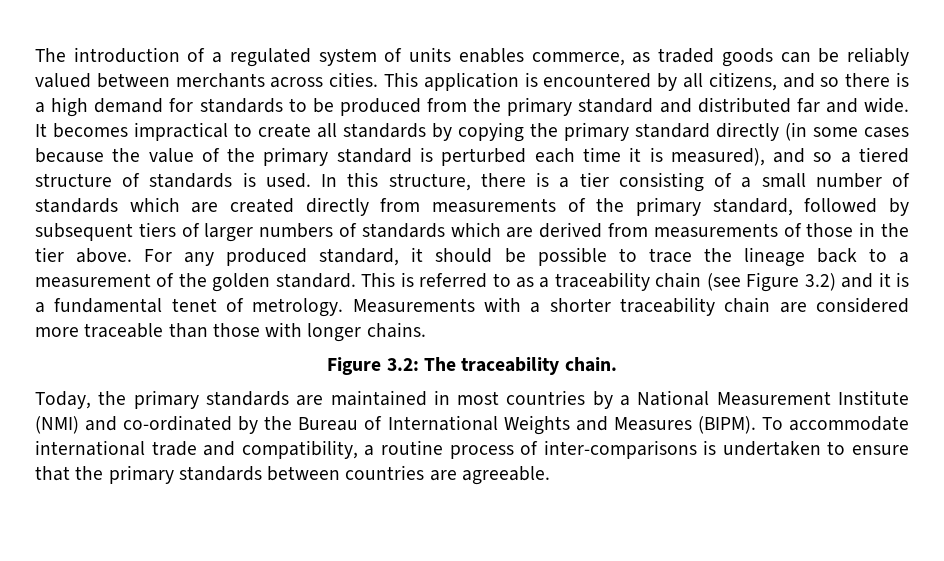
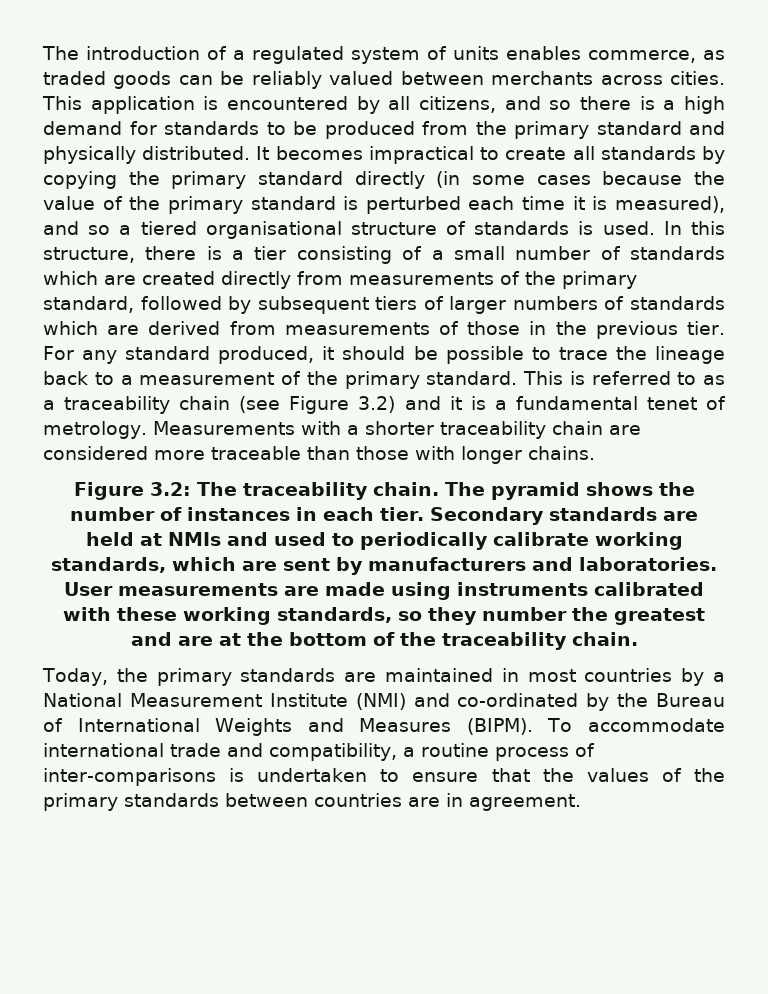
- This application is encountered by all citizens, and so there is a high demand for standards to be produced from the primary standard and distributed far and wide.
+ This application is encountered by all citizens, and so there is a high demand for standards to be produced from the primary standard and physically distributed.
- It becomes impractical to create all standards by copying the primary standard directly (in some cases because the value of the primary standard is perturbed each time it is measured), and so a tiered structure of standards is used.
+ It becomes impractical to create all standards by copying the primary standard directly (in some cases because the value of the primary standard is perturbed each time it is measured), and so a tiered organisational structure of standards is used.
- In this structure, there is a tier consisting of a small number of standards which are created directly from measurements of the primary standard, followed by subsequent tiers of larger numbers of standards which are derived from measurements of those in the tier above. For any produced standard, it should be possible to trace the lineage back to a measurement of the golden standard.
+ In this structure, there is a tier consisting of a small number of standards which are created directly from measurements of the primary standard, followed by subsequent tiers of larger numbers of standards which are derived from measurements of those in the previous tier. For any standard produced, it should be possible to trace the lineage back to a measurement of the primary standard.
+ The pyramid shows the number of instances in each tier. Secondary standards are held at NMIs and used to periodically calibrate working standards, which are sent by manufacturers and laboratories. User measurements are made using instruments calibrated with these working standards, so they number the greatest and are at the bottom of the traceability chain.
- To accommodate international trade and compatibility, a routine process of inter-comparisons is undertaken to ensure that the primary standards between countries are agreeable.
+ To accommodate international trade and compatibility, a routine process of inter-comparisons is undertaken to ensure that the values of the primary standards between countries are in agreement.

